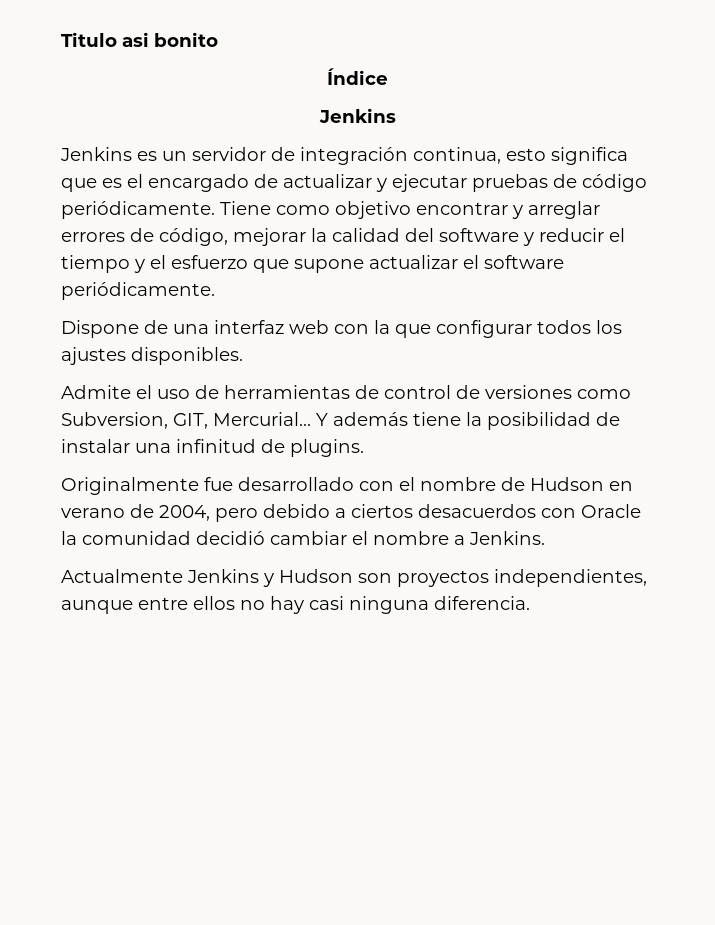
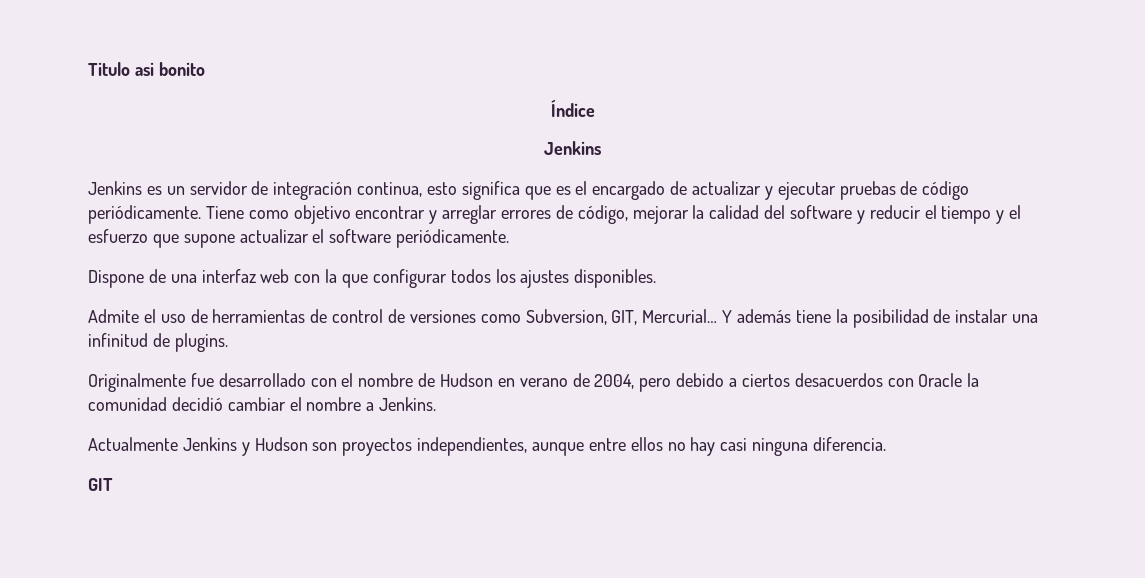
+ GIT

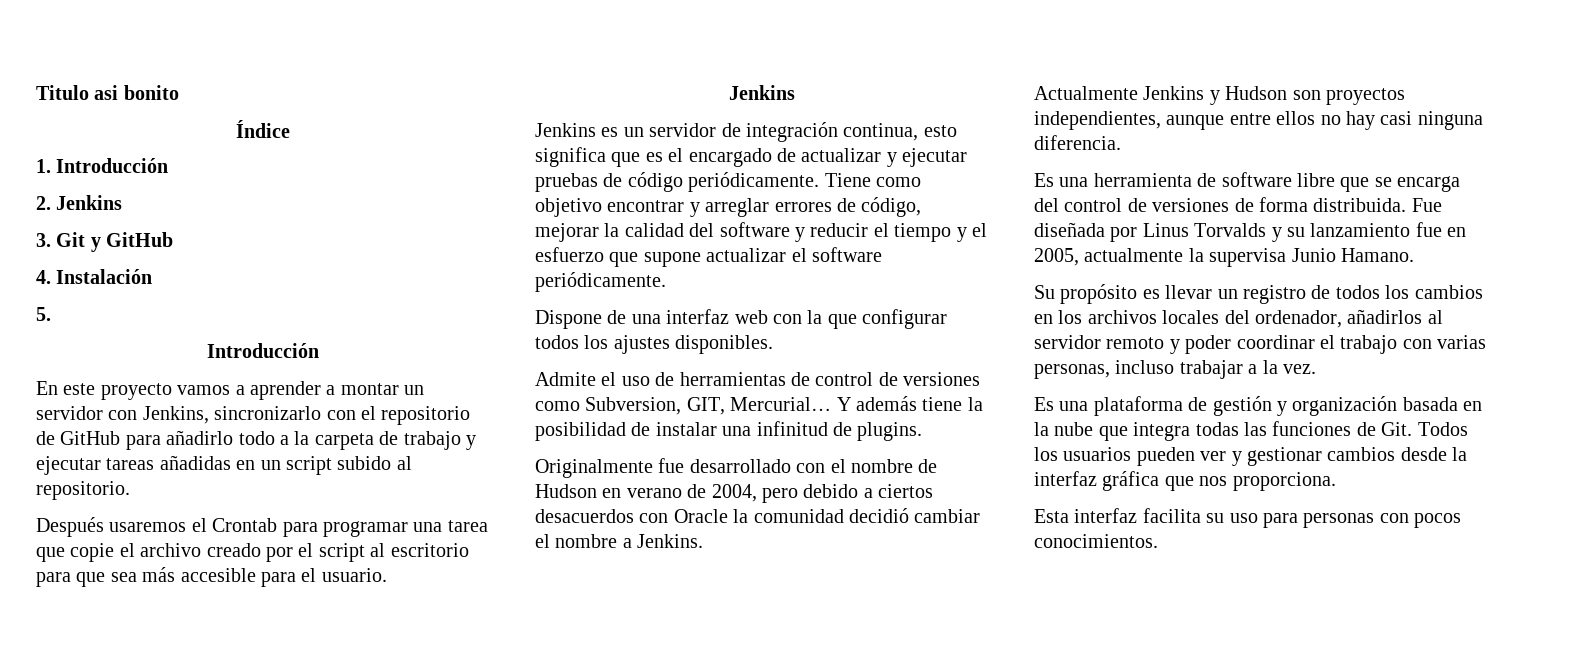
+ 1. Introducción
+ 2. Jenkins
+ 3. Git y GitHub
+ 4. Instalación
+ 5.
+ Introducción
+ En este proyecto vamos a aprender a montar un servidor con Jenkins, sincronizarlo con el repositorio de GitHub para añadirlo todo a la carpeta de trabajo y ejecutar tareas añadidas en un script subido al repositorio.
+ Después usaremos el Crontab para programar una tarea que copie el archivo creado por el script al escritorio para que sea más accesible para el usuario.
- GIT
+ Es una herramienta de software libre que se encarga del control de versiones de forma distribuida. Fue diseñada por Linus Torvalds y su lanzamiento fue en 2005, actualmente la supervisa Junio Hamano.
+ Su propósito es llevar un registro de todos los cambios en los archivos locales del ordenador, añadirlos al servidor remoto y poder coordinar el trabajo con varias personas, incluso trabajar a la vez.
+ Es una plataforma de gestión y organización basada en la nube que integra todas las funciones de Git. Todos los usuarios pueden ver y gestionar cambios desde la interfaz gráfica que nos proporciona.
+ Esta interfaz facilita su uso para personas con pocos conocimientos.

